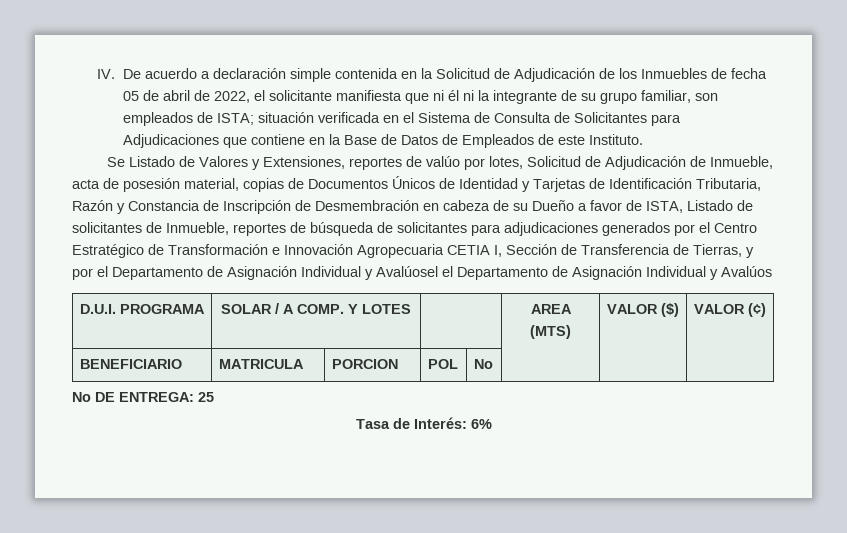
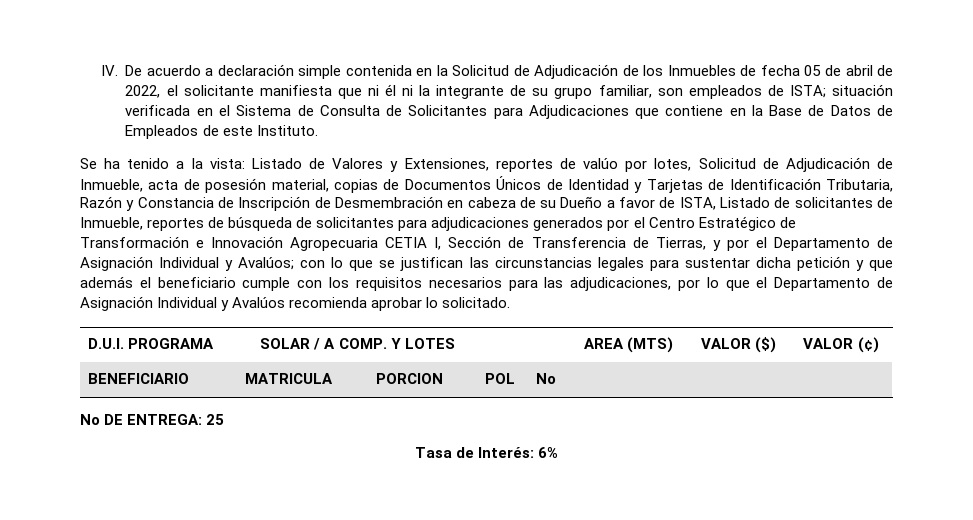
- Se Listado de Valores y Extensiones, reportes de valúo por lotes, Solicitud de Adjudicación de Inmueble, acta de posesión material, copias de Documentos Únicos de Identidad y Tarjetas de Identificación Tributaria, Razón y Constancia de Inscripción de Desmembración en cabeza de su Dueño a favor de ISTA, Listado de solicitantes de Inmueble, reportes de búsqueda de solicitantes para adjudicaciones generados por el Centro Estratégico de Transformación e Innovación Agropecuaria CETIA I, Sección de Transferencia de Tierras, y por el Departamento de Asignación Individual y Avalúosel el Departamento de Asignación Individual y Avalúos
+ Se ha tenido a la vista: Listado de Valores y Extensiones, reportes de valúo por lotes, Solicitud de Adjudicación de Inmueble, acta de posesión material, copias de Documentos Únicos de Identidad y Tarjetas de Identificación Tributaria, Razón y Constancia de Inscripción de Desmembración en cabeza de su Dueño a favor de ISTA, Listado de solicitantes de Inmueble, reportes de búsqueda de solicitantes para adjudicaciones generados por el Centro Estratégico de Transformación e Innovación Agropecuaria CETIA I, Sección de Transferencia de Tierras, y por el Departamento de Asignación Individual y Avalúos; con lo que se justifican las circunstancias legales para sustentar dicha petición y que además el beneficiario cumple con los requisitos necesarios para las adjudicaciones, por lo que el Departamento de Asignación Individual y Avalúos recomienda aprobar lo solicitado.

